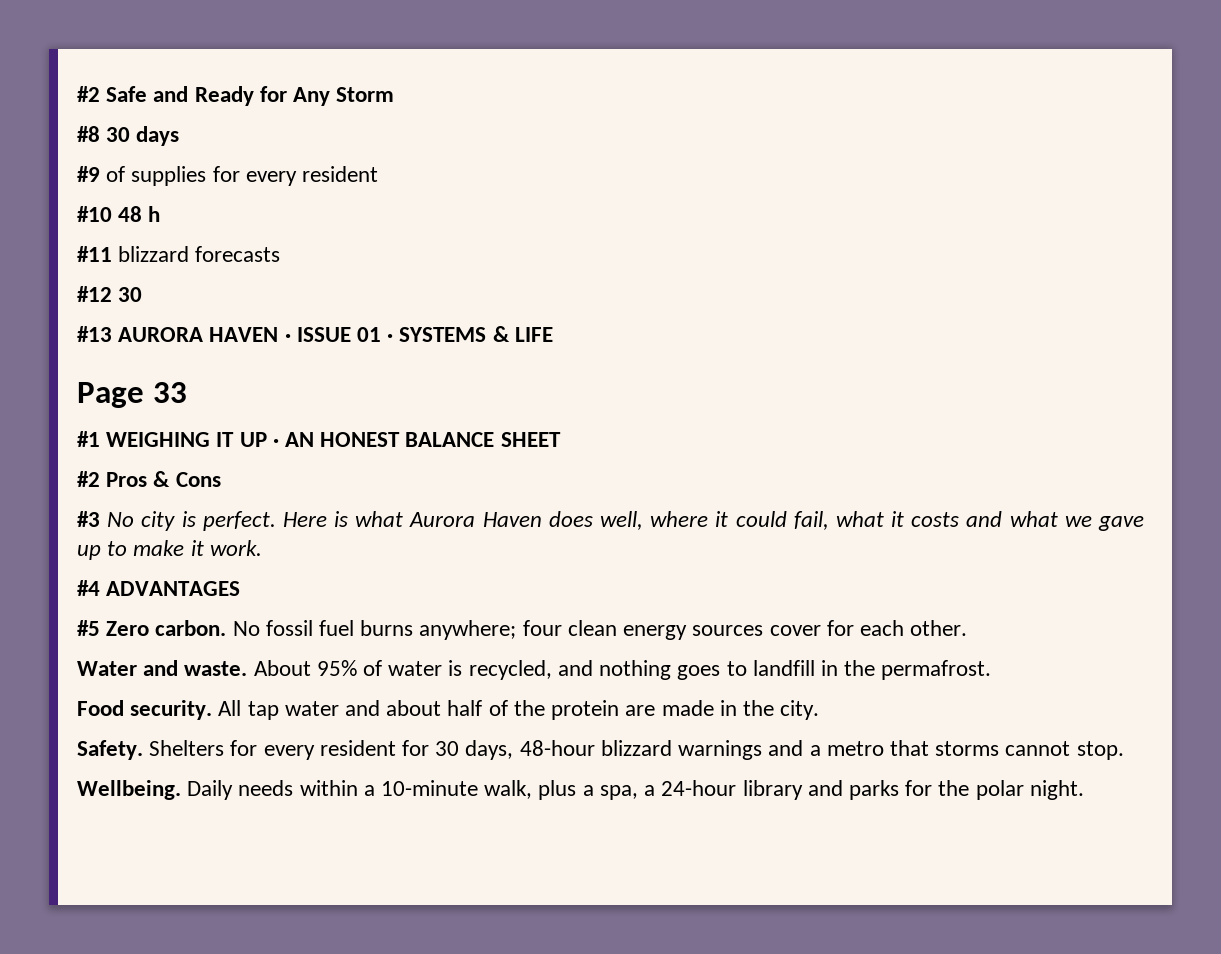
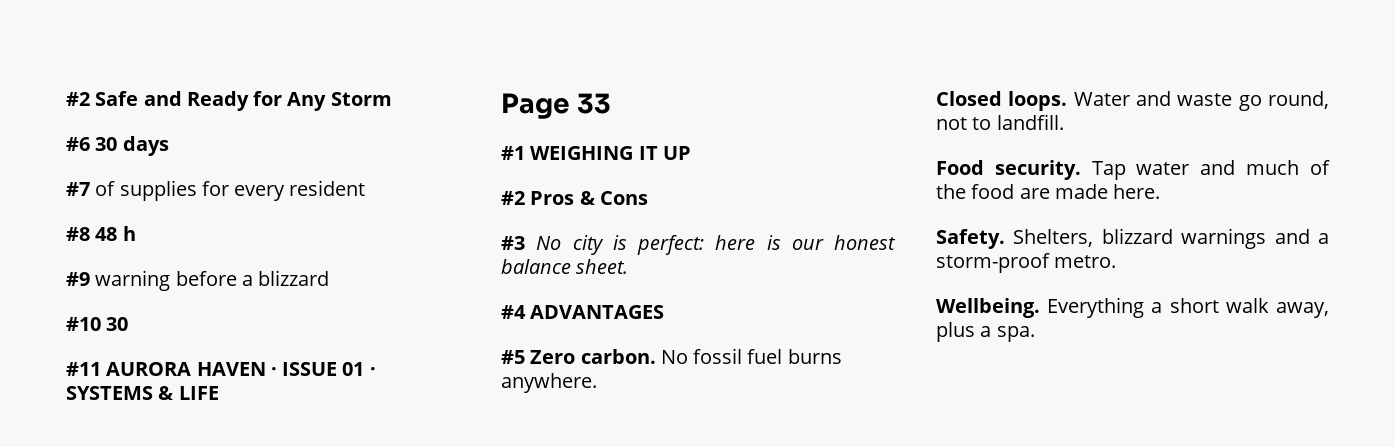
- #8 30 days
+ #6 30 days
- #9 of supplies for every resident
+ #7 of supplies for every resident
- #10 48 h
+ #8 48 h
- #11 blizzard forecasts
- #12 30
+ #9 warning before a blizzard
+ #10 30
- #13 AURORA HAVEN · ISSUE 01 · SYSTEMS & LIFE
+ #11 AURORA HAVEN · ISSUE 01 · SYSTEMS & LIFE
- #1 WEIGHING IT UP · AN HONEST BALANCE SHEET
+ #1 WEIGHING IT UP
- #3 No city is perfect. Here is what Aurora Haven does well, where it could fail, what it costs and what we gave up to make it work.
+ #3 No city is perfect: here is our honest balance sheet.
- No fossil fuel burns anywhere; four clean energy sources cover for each other.
- Water and waste. About 95% of water is recycled, and nothing goes to landfill in the permafrost.
- Food security. All tap water and about half of the protein are made in the city.
- Safety. Shelters for every resident for 30 days, 48-hour blizzard warnings and a metro that storms cannot stop.
- Wellbeing. Daily needs within a 10-minute walk, plus a spa, a 24-hour library and parks for the polar night.
+ No fossil fuel burns anywhere.
+ Closed loops. Water and waste go round, not to landfill.
+ Food security. Tap water and much of the food are made here.
+ Safety. Shelters, blizzard warnings and a storm-proof metro.
+ Wellbeing. Everything a short walk away, plus a spa.

